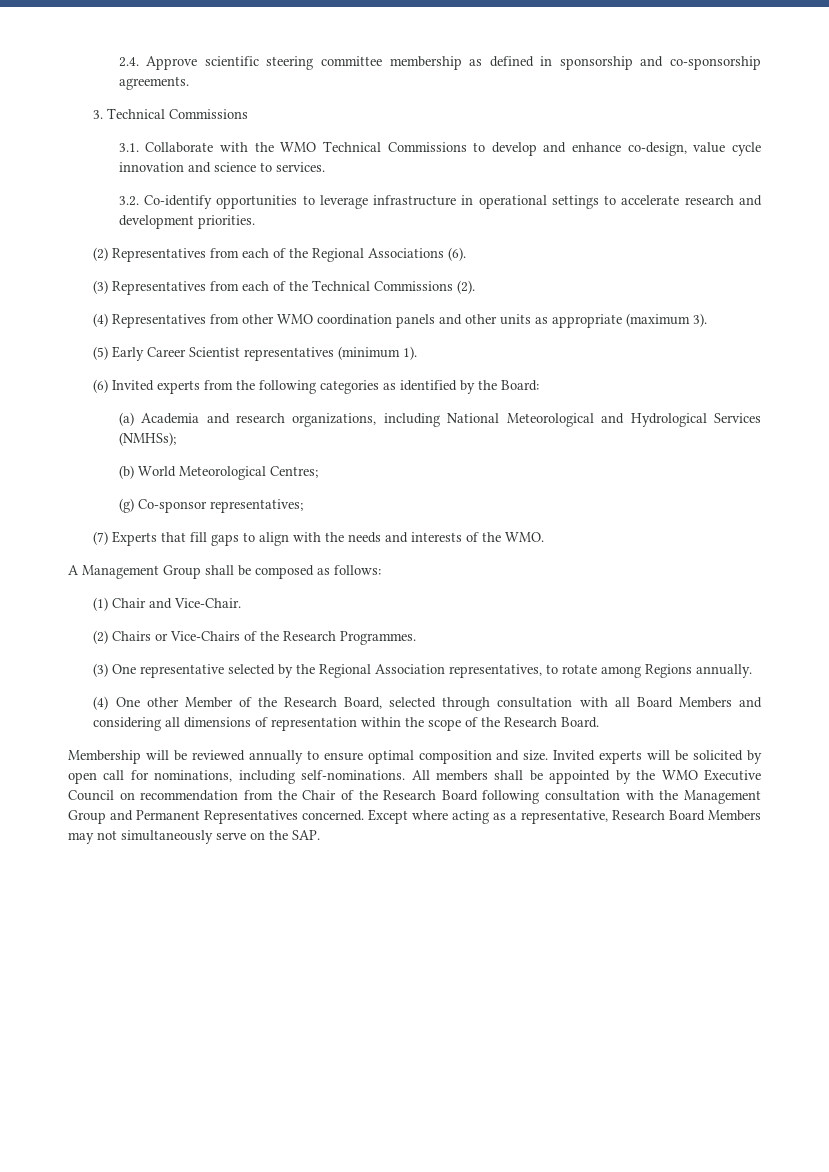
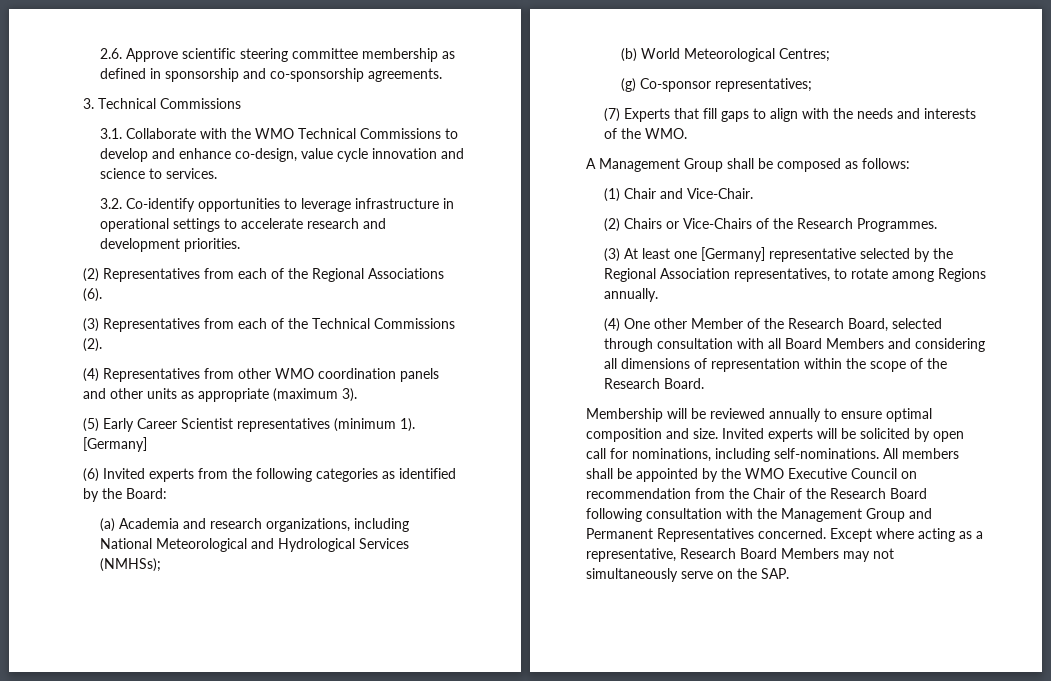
- 2.4. Approve scientific steering committee membership as defined in sponsorship and co-sponsorship agreements.
+ 2.6. Approve scientific steering committee membership as defined in sponsorship and co-sponsorship agreements.
- (5) Early Career Scientist representatives (minimum 1).
+ (5) Early Career Scientist representatives (minimum 1). [Germany]
- (3) One representative selected by the Regional Association representatives, to rotate among Regions annually.
+ (3) At least one [Germany] representative selected by the Regional Association representatives, to rotate among Regions annually.

